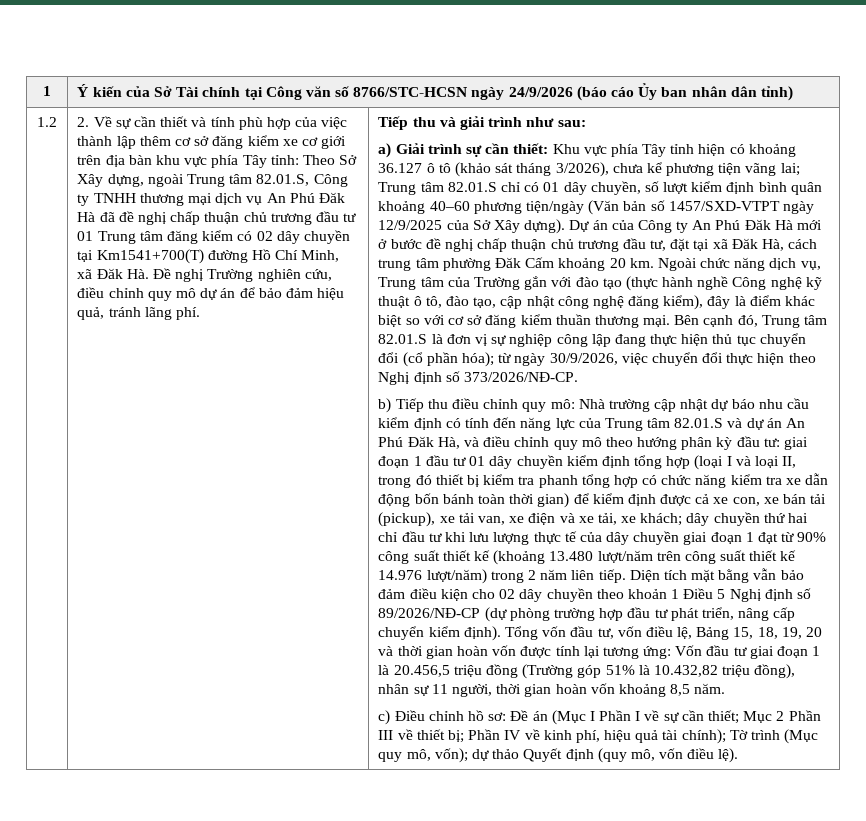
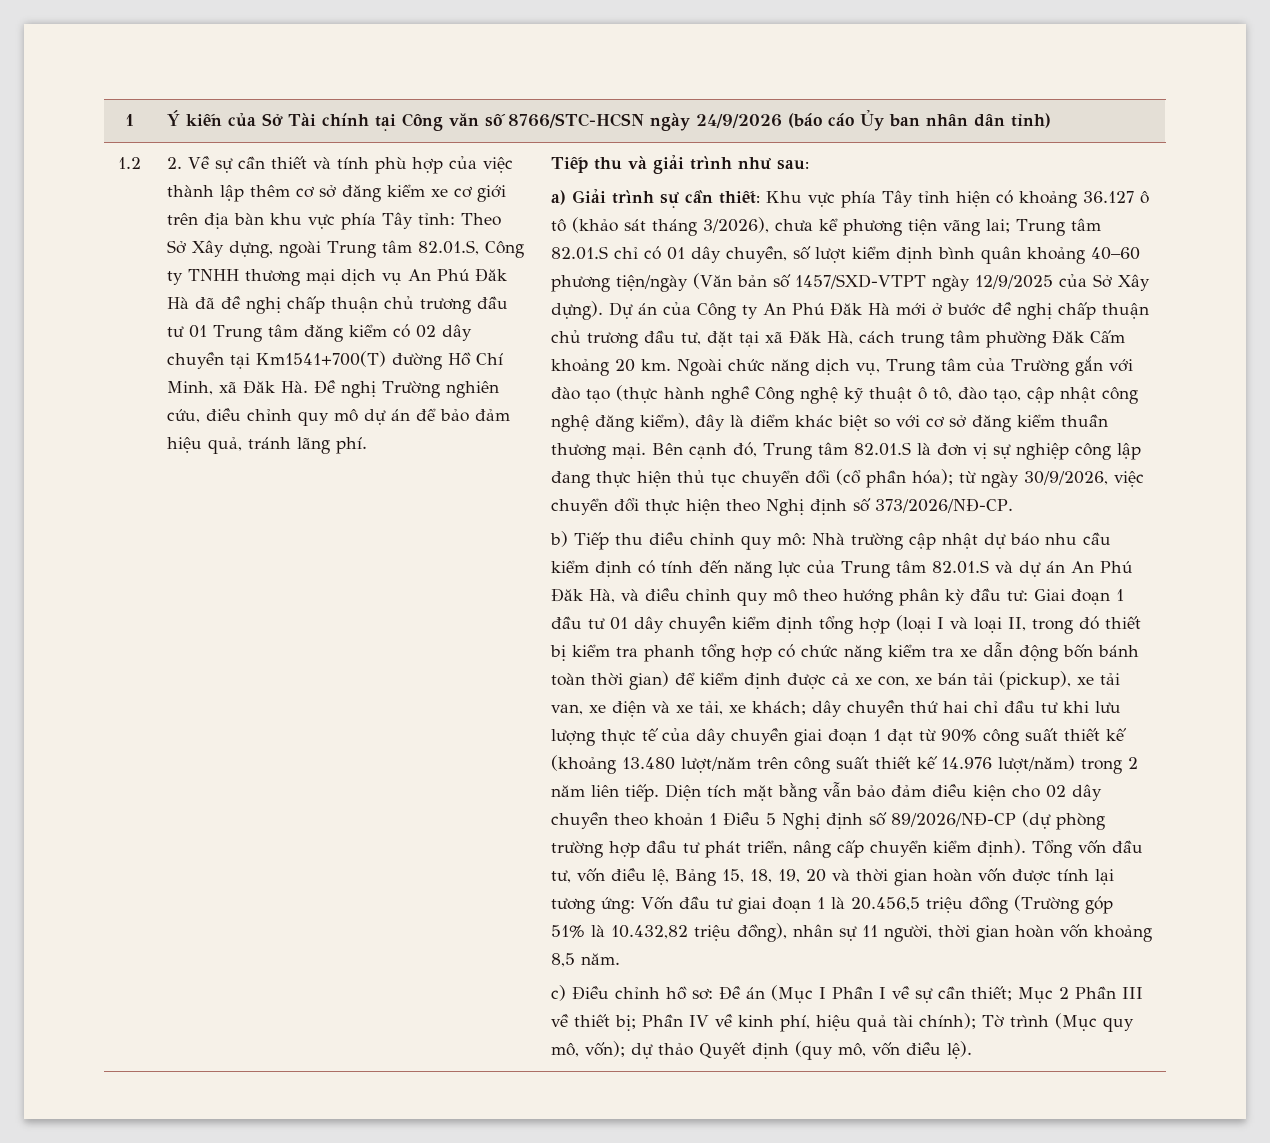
- giai đoạn 1 đầu tư 01 dây chuyền kiểm định tổng hợp (loại I và loại II, trong đó thiết bị kiểm tra phanh tổng hợp có chức năng kiểm tra xe dẫn động bốn bánh toàn thời gian) để kiểm định được cả xe con, xe bán tải (pickup), xe tải van, xe điện và xe tải, xe khách;
+ Giai đoạn 1 đầu tư 01 dây chuyền kiểm định tổng hợp (loại I và loại II, trong đó thiết bị kiểm tra phanh tổng hợp có chức năng kiểm tra xe dẫn động bốn bánh toàn thời gian) để kiểm định được cả xe con, xe bán tải (pickup), xe tải van, xe điện và xe tải, xe khách;

